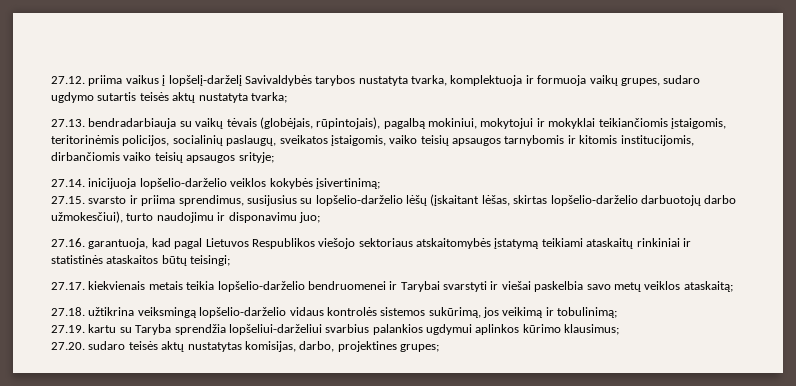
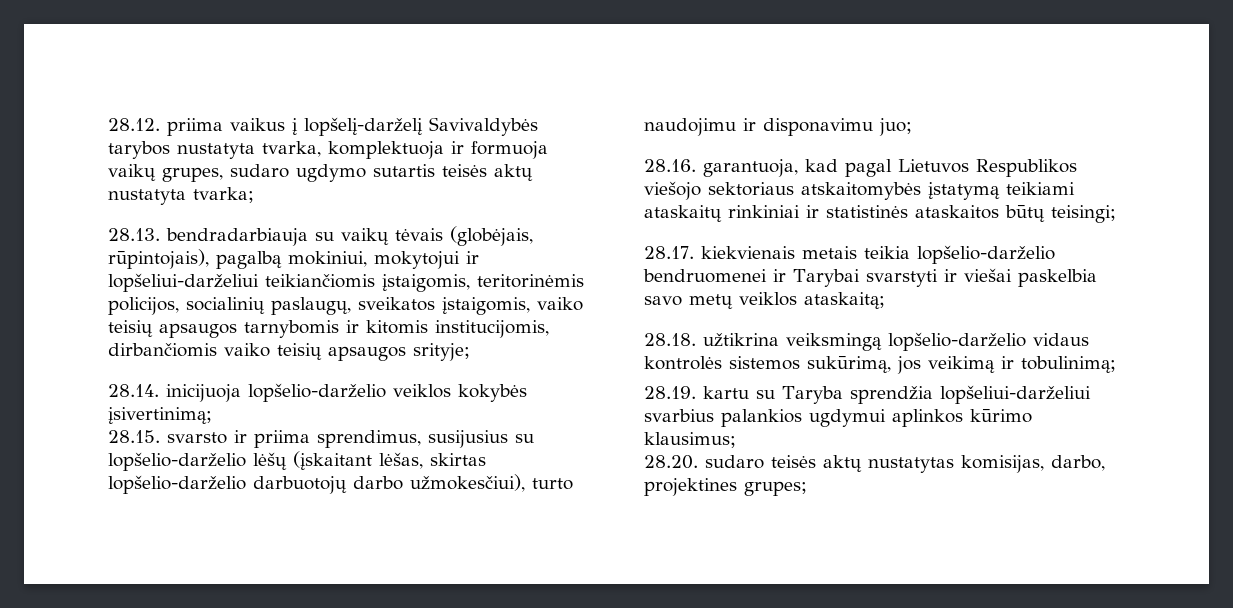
- 27.12. priima vaikus į lopšelį-darželį Savivaldybės tarybos nustatyta tvarka, komplektuoja ir formuoja vaikų grupes, sudaro ugdymo sutartis teisės aktų nustatyta tvarka;
+ 28.12. priima vaikus į lopšelį-darželį Savivaldybės tarybos nustatyta tvarka, komplektuoja ir formuoja vaikų grupes, sudaro ugdymo sutartis teisės aktų nustatyta tvarka;
- 27.13. bendradarbiauja su vaikų tėvais (globėjais, rūpintojais), pagalbą mokiniui, mokytojui ir mokyklai teikiančiomis įstaigomis, teritorinėmis policijos, socialinių paslaugų, sveikatos įstaigomis, vaiko teisių apsaugos tarnybomis ir kitomis institucijomis, dirbančiomis vaiko teisių apsaugos srityje;
+ 28.13. bendradarbiauja su vaikų tėvais (globėjais, rūpintojais), pagalbą mokiniui, mokytojui ir lopšeliui-darželiui teikiančiomis įstaigomis, teritorinėmis policijos, socialinių paslaugų, sveikatos įstaigomis, vaiko teisių apsaugos tarnybomis ir kitomis institucijomis, dirbančiomis vaiko teisių apsaugos srityje;
- 27.14. inicijuoja lopšelio-darželio veiklos kokybės įsivertinimą;
+ 28.14. inicijuoja lopšelio-darželio veiklos kokybės įsivertinimą;
- 27.15. svarsto ir priima sprendimus, susijusius su lopšelio-darželio lėšų (įskaitant lėšas, skirtas lopšelio-darželio darbuotojų darbo užmokesčiui), turto naudojimu ir disponavimu juo;
+ 28.15. svarsto ir priima sprendimus, susijusius su lopšelio-darželio lėšų (įskaitant lėšas, skirtas lopšelio-darželio darbuotojų darbo užmokesčiui), turto naudojimu ir disponavimu juo;
- 27.16. garantuoja, kad pagal Lietuvos Respublikos viešojo sektoriaus atskaitomybės įstatymą teikiami ataskaitų rinkiniai ir statistinės ataskaitos būtų teisingi;
+ 28.16. garantuoja, kad pagal Lietuvos Respublikos viešojo sektoriaus atskaitomybės įstatymą teikiami ataskaitų rinkiniai ir statistinės ataskaitos būtų teisingi;
- 27.17. kiekvienais metais teikia lopšelio-darželio bendruomenei ir Tarybai svarstyti ir viešai paskelbia savo metų veiklos ataskaitą;
+ 28.17. kiekvienais metais teikia lopšelio-darželio bendruomenei ir Tarybai svarstyti ir viešai paskelbia savo metų veiklos ataskaitą;
- 27.18. užtikrina veiksmingą lopšelio-darželio vidaus kontrolės sistemos sukūrimą, jos veikimą ir tobulinimą;
+ 28.18. užtikrina veiksmingą lopšelio-darželio vidaus kontrolės sistemos sukūrimą, jos veikimą ir tobulinimą;
- 27.19. kartu su Taryba sprendžia lopšeliui-darželiui svarbius palankios ugdymui aplinkos kūrimo klausimus;
+ 28.19. kartu su Taryba sprendžia lopšeliui-darželiui svarbius palankios ugdymui aplinkos kūrimo klausimus;
- 27.20. sudaro teisės aktų nustatytas komisijas, darbo, projektines grupes;
+ 28.20. sudaro teisės aktų nustatytas komisijas, darbo, projektines grupes;

